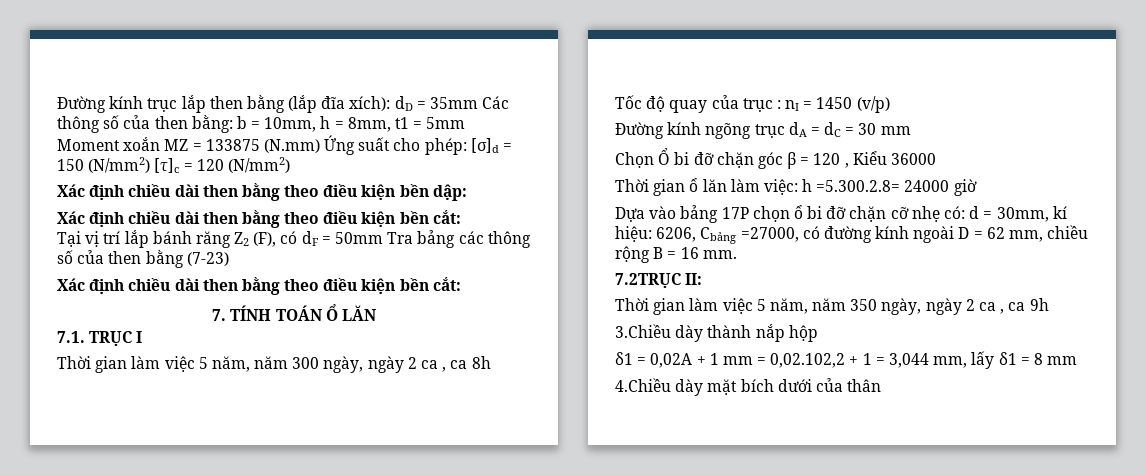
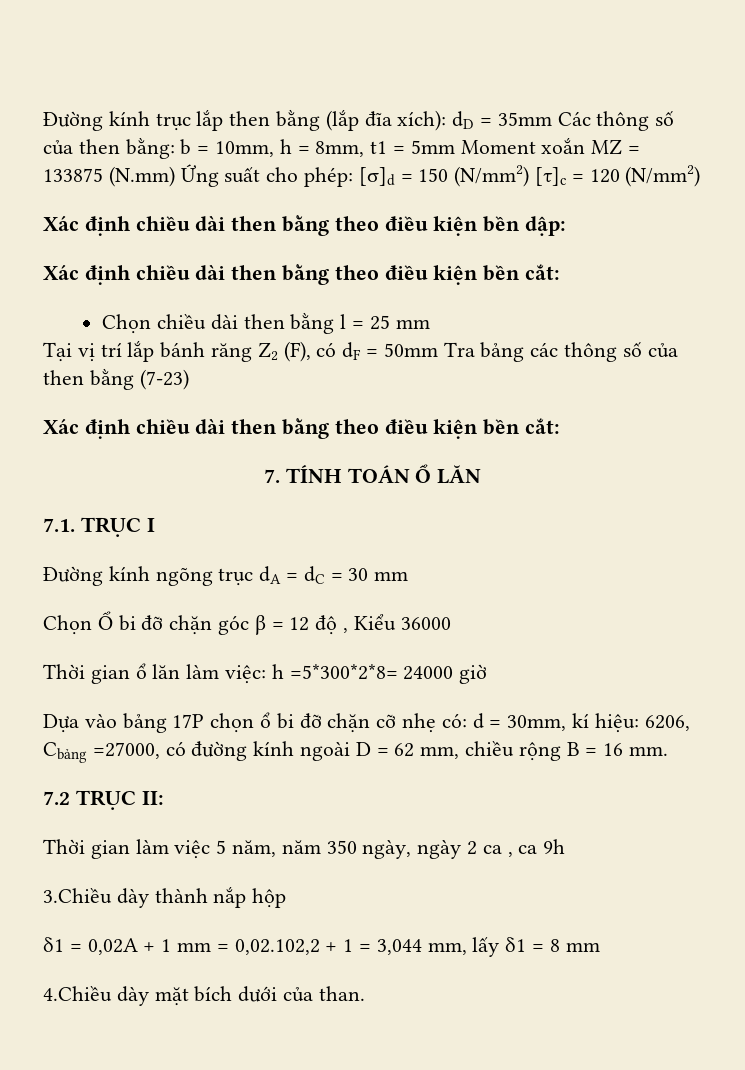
+ Chọn chiều dài then bằng l = 25 mm
- Thời gian làm việc 5 năm, năm 300 ngày, ngày 2 ca , ca 8h
- Tốc độ quay của trục : nI = 1450 (v/p)
- Chọn Ổ bi đỡ chặn góc β = 120 , Kiểu 36000
+ Chọn Ổ bi đỡ chặn góc β = 12 độ , Kiểu 36000
- Thời gian ổ lăn làm việc: h =5.300.2.8= 24000 giờ
+ Thời gian ổ lăn làm việc: h =5*300*2*8= 24000 giờ
- 7.2TRỤC II:
+ 7.2 TRỤC II:
- 4.Chiều dày mặt bích dưới của thân
+ 4.Chiều dày mặt bích dưới của than.

